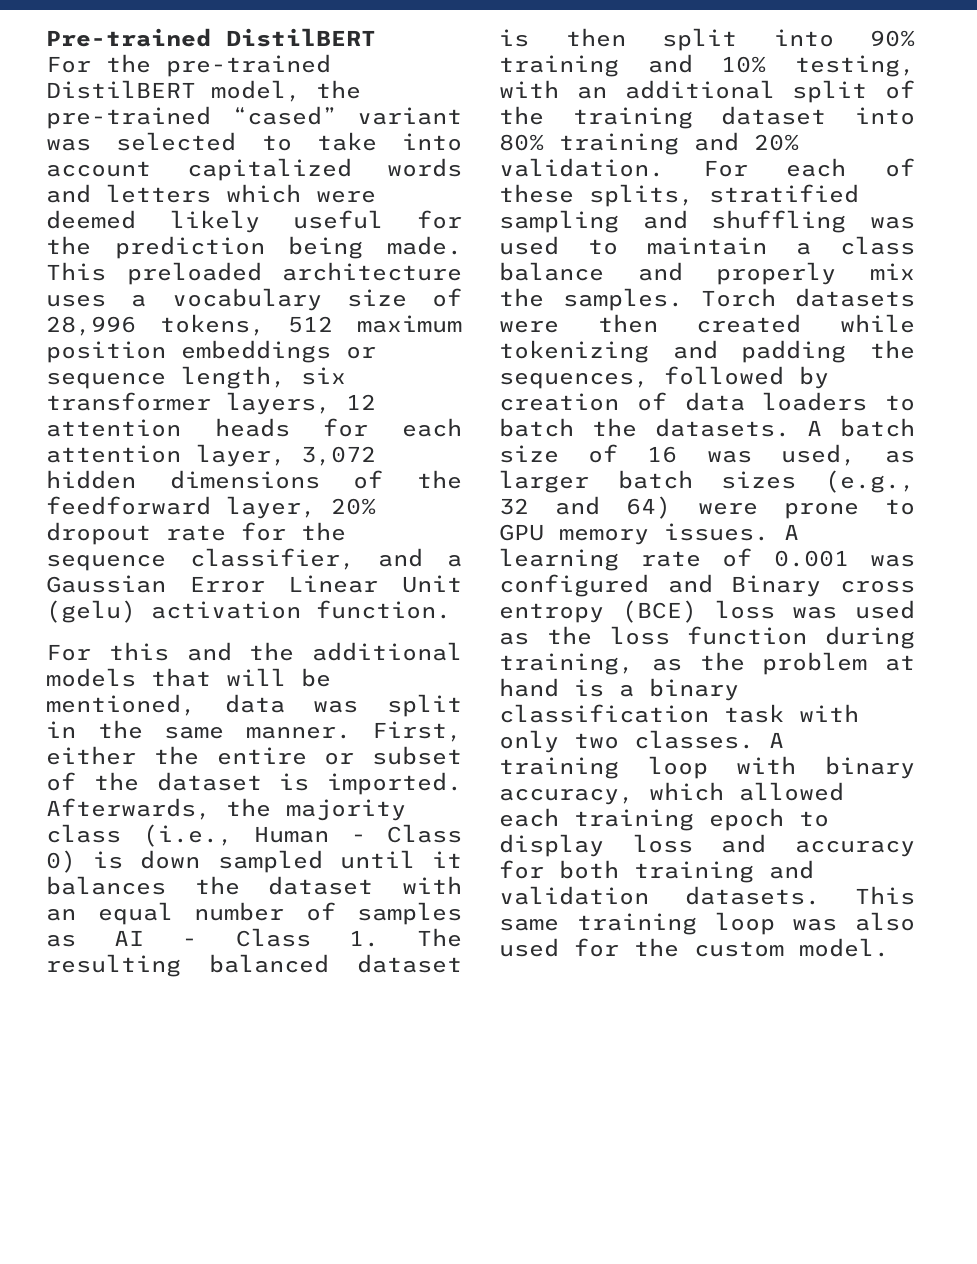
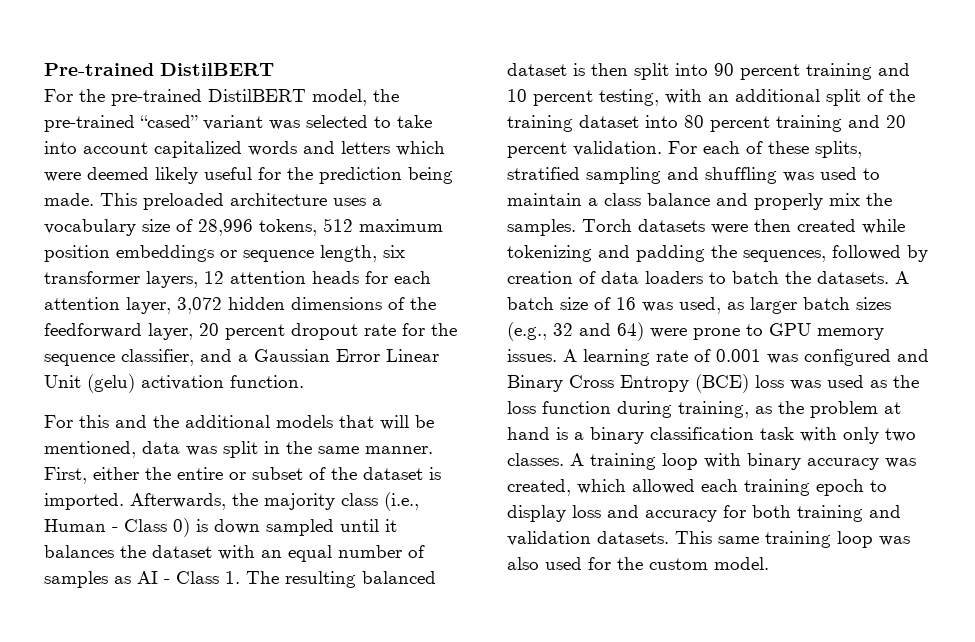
- This preloaded architecture uses a vocabulary size of 28,996 tokens, 512 maximum position embeddings or sequence length, six transformer layers, 12 attention heads for each attention layer, 3,072 hidden dimensions of the feedforward layer, 20% dropout rate for the sequence classifier, and a Gaussian Error Linear Unit (gelu) activation function.
+ This preloaded architecture uses a vocabulary size of 28,996 tokens, 512 maximum position embeddings or sequence length, six transformer layers, 12 attention heads for each attention layer, 3,072 hidden dimensions of the feedforward layer, 20 percent dropout rate for the sequence classifier, and a Gaussian Error Linear Unit (gelu) activation function.
- Afterwards, the majority class (i.e., Human - Class 0) is down sampled until it balances the dataset with an equal number of samples as AI - Class 1. The resulting balanced dataset is then split into 90% training and 10% testing, with an additional split of the training dataset into 80% training and 20% validation.
+ Afterwards, the majority class (i.e., Human - Class 0) is down sampled until it balances the dataset with an equal number of samples as AI - Class 1. The resulting balanced dataset is then split into 90 percent training and 10 percent testing, with an additional split of the training dataset into 80 percent training and 20 percent validation.
- A learning rate of 0.001 was configured and Binary cross entropy (BCE) loss was used as the loss function during training, as the problem at hand is a binary classification task with only two classes.
+ A learning rate of 0.001 was configured and Binary Cross Entropy (BCE) loss was used as the loss function during training, as the problem at hand is a binary classification task with only two classes.
- A training loop with binary accuracy, which allowed each training epoch to display loss and accuracy for both training and validation datasets.
+ A training loop with binary accuracy was created, which allowed each training epoch to display loss and accuracy for both training and validation datasets.

